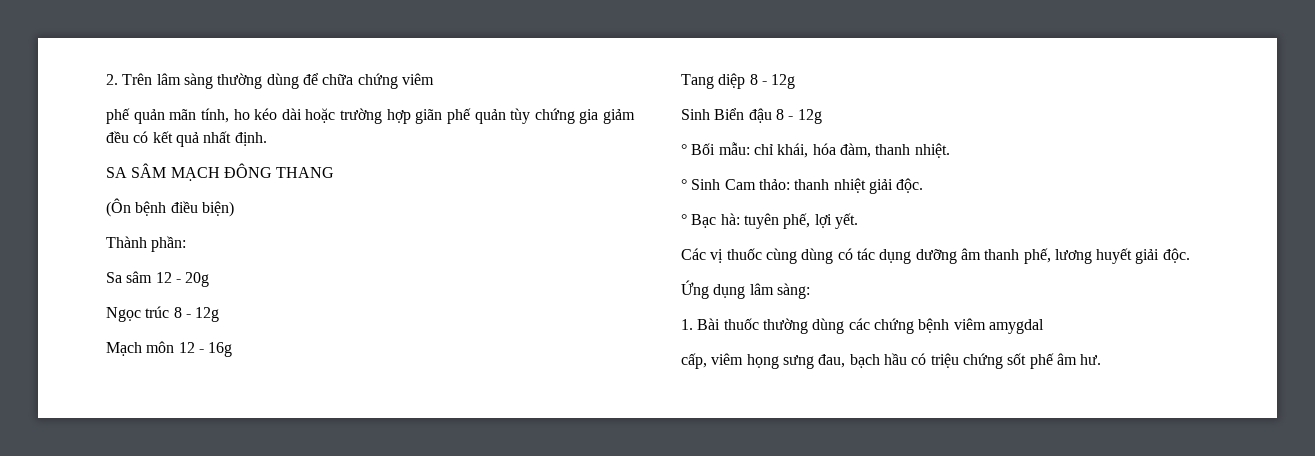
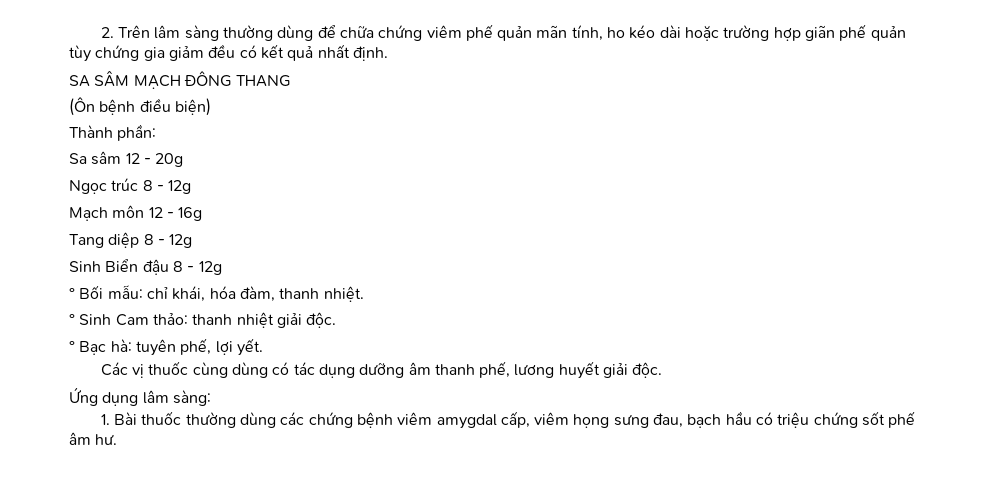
- 2. Trên lâm sàng thường dùng để chữa chứng viêm
- phế quản mãn tính, ho kéo dài hoặc trường hợp giãn phế quản tùy chứng gia giảm đều có kết quả nhất định.
+ 2. Trên lâm sàng thường dùng để chữa chứng viêm phế quản mãn tính, ho kéo dài hoặc trường hợp giãn phế quản tùy chứng gia giảm đều có kết quả nhất định.
- 1. Bài thuốc thường dùng các chứng bệnh viêm amygdal
- cấp, viêm họng sưng đau, bạch hầu có triệu chứng sốt phế âm hư.
+ 1. Bài thuốc thường dùng các chứng bệnh viêm amygdal cấp, viêm họng sưng đau, bạch hầu có triệu chứng sốt phế âm hư.

